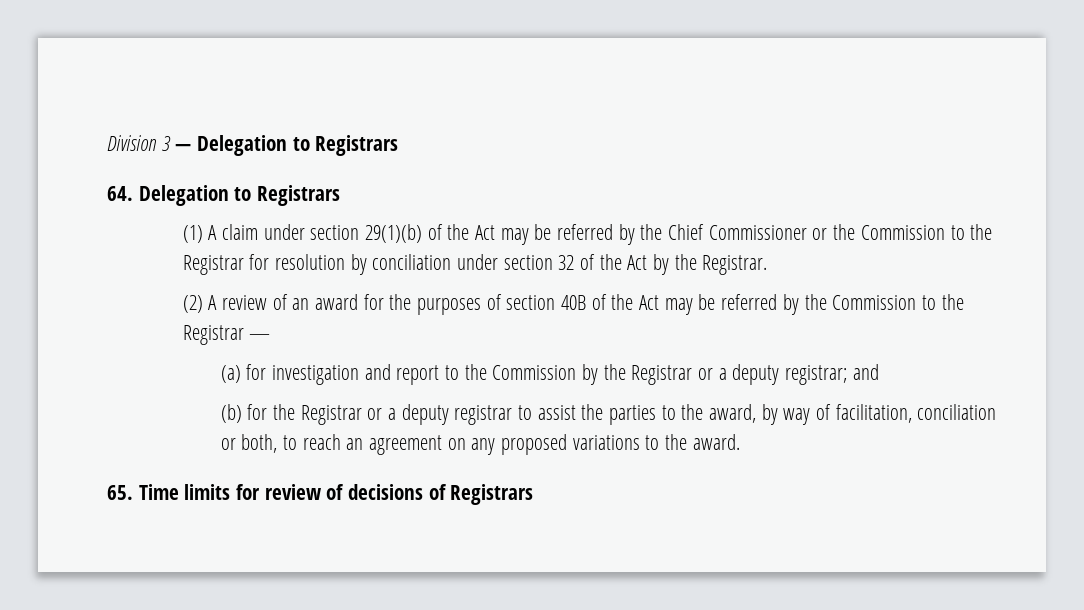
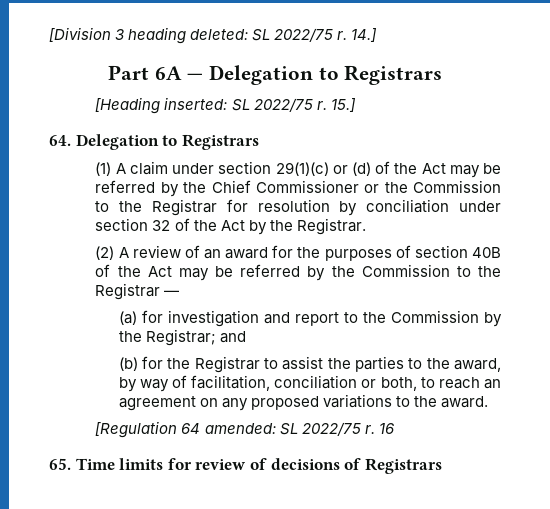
- Division 3 — Delegation to Registrars
+ [Division 3 heading deleted: SL 2022/75 r. 14.]
+ Part 6A — Delegation to Registrars
+ [Heading inserted: SL 2022/75 r. 15.]
- (1) A claim under section 29(1)(b) of the Act may be referred by the Chief Commissioner or the Commission to the Registrar for resolution by conciliation under section 32 of the Act by the Registrar.
+ (1) A claim under section 29(1)(c) or (d) of the Act may be referred by the Chief Commissioner or the Commission to the Registrar for resolution by conciliation under section 32 of the Act by the Registrar.
- (a) for investigation and report to the Commission by the Registrar or a deputy registrar; and
+ (a) for investigation and report to the Commission by the Registrar; and
- (b) for the Registrar or a deputy registrar to assist the parties to the award, by way of facilitation, conciliation or both, to reach an agreement on any proposed variations to the award.
+ (b) for the Registrar to assist the parties to the award, by way of facilitation, conciliation or both, to reach an agreement on any proposed variations to the award.
+ [Regulation 64 amended: SL 2022/75 r. 16

